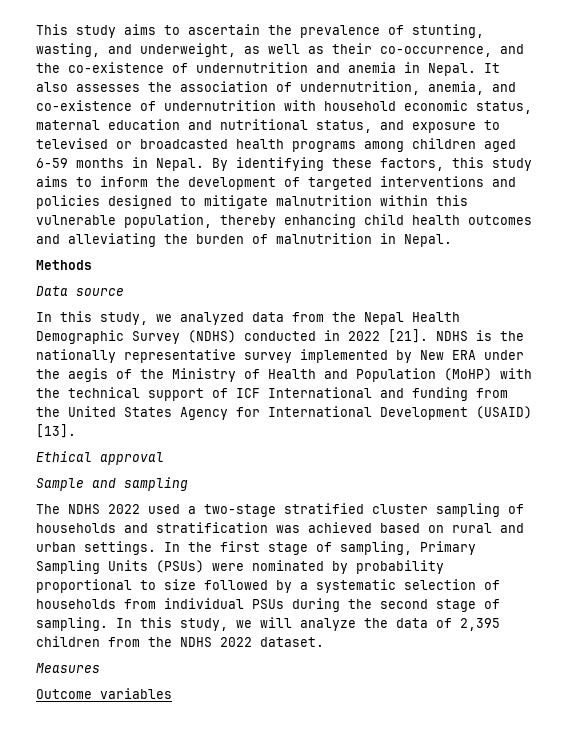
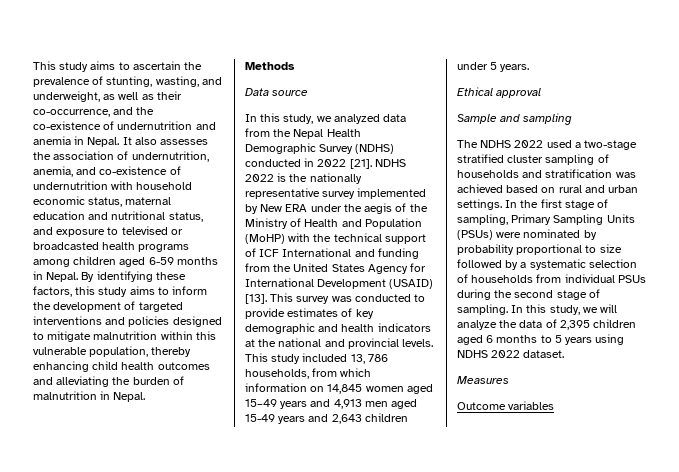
- NDHS is the nationally representative survey implemented by New ERA under the aegis of the Ministry of Health and Population (MoHP) with the technical support of ICF International and funding from the United States Agency for International Development (USAID) [13].
+ NDHS 2022 is the nationally representative survey implemented by New ERA under the aegis of the Ministry of Health and Population (MoHP) with the technical support of ICF International and funding from the United States Agency for International Development (USAID) [13]. This survey was conducted to provide estimates of key demographic and health indicators at the national and provincial levels. This study included 13, 786 households, from which information on 14,845 women aged 15–49 years and 4,913 men aged 15-49 years and 2,643 children under 5 years.
- In this study, we will analyze the data of 2,395 children from the NDHS 2022 dataset.
+ In this study, we will analyze the data of 2,395 children aged 6 months to 5 years using NDHS 2022 dataset.

